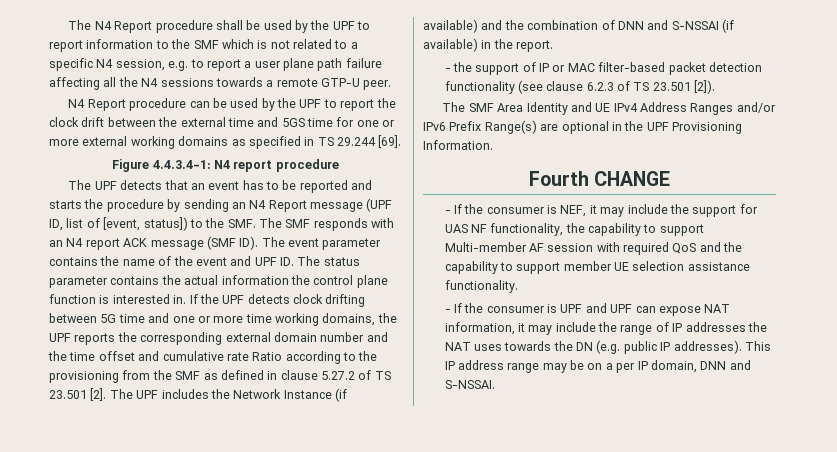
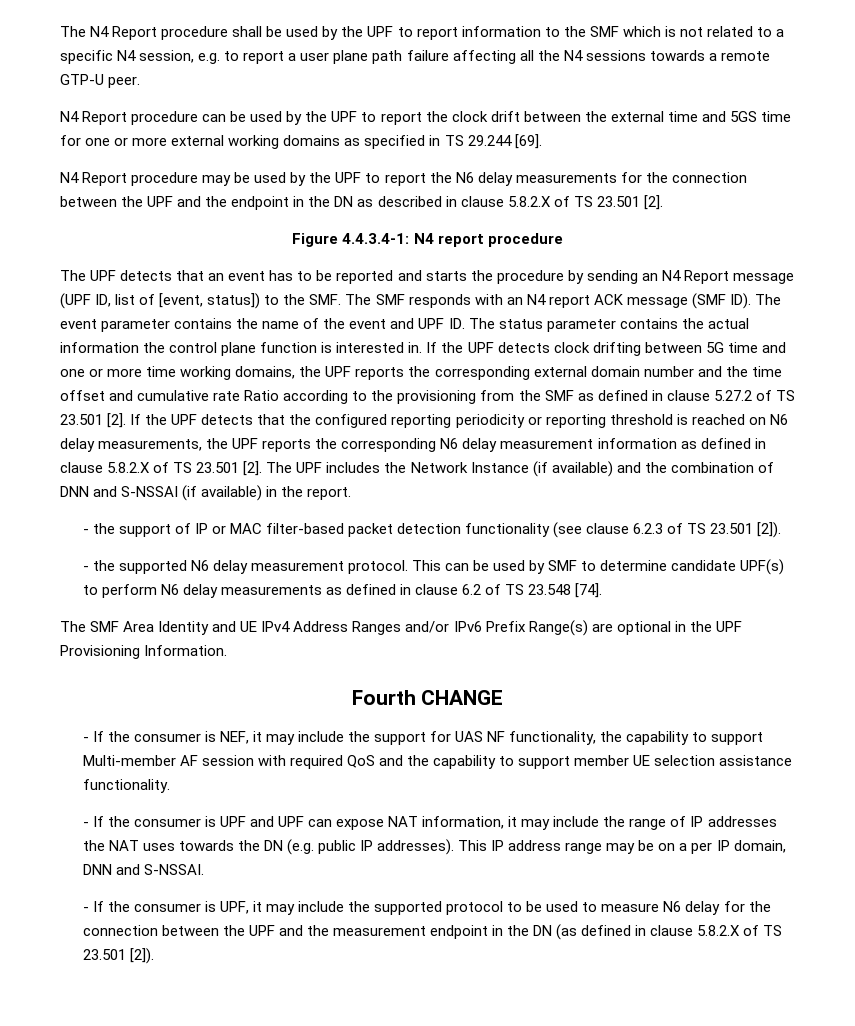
+ N4 Report procedure may be used by the UPF to report the N6 delay measurements for the connection between the UPF and the endpoint in the DN as described in clause 5.8.2.X of TS 23.501 [2].
+ If the UPF detects that the configured reporting periodicity or reporting threshold is reached on N6 delay measurements, the UPF reports the corresponding N6 delay measurement information as defined in clause 5.8.2.X of TS 23.501 [2].
+ - the supported N6 delay measurement protocol. This can be used by SMF to determine candidate UPF(s) to perform N6 delay measurements as defined in clause 6.2 of TS 23.548 [74].
+ - If the consumer is UPF, it may include the supported protocol to be used to measure N6 delay for the connection between the UPF and the measurement endpoint in the DN (as defined in clause 5.8.2.X of TS 23.501 [2]).

